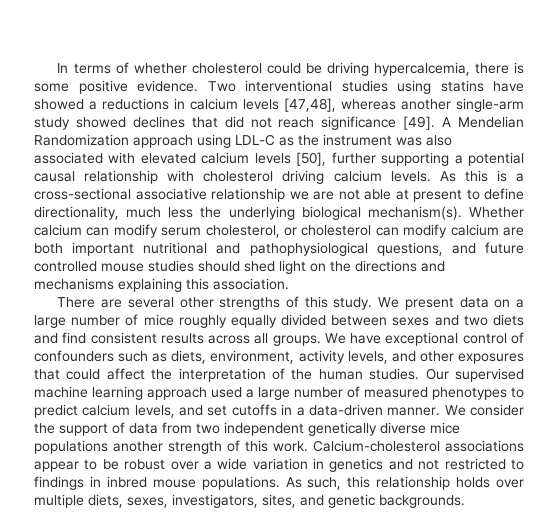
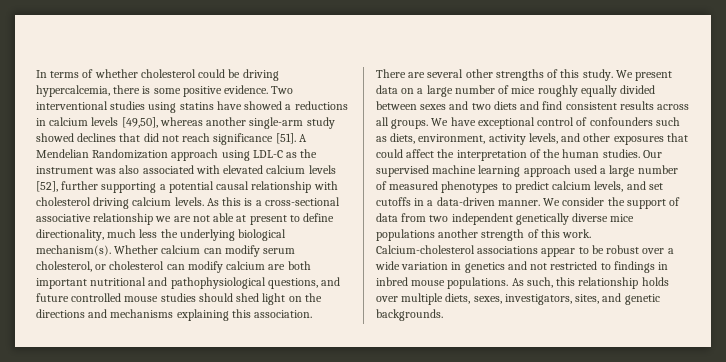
- Two interventional studies using statins have showed a reductions in calcium levels [47,48], whereas another single-arm study showed declines that did not reach significance [49].
+ Two interventional studies using statins have showed a reductions in calcium levels [49,50], whereas another single-arm study showed declines that did not reach significance [51].
- A Mendelian Randomization approach using LDL-C as the instrument was also associated with elevated calcium levels [50], further supporting a potential causal relationship with cholesterol driving calcium levels.
+ A Mendelian Randomization approach using LDL-C as the instrument was also associated with elevated calcium levels [52], further supporting a potential causal relationship with cholesterol driving calcium levels.

